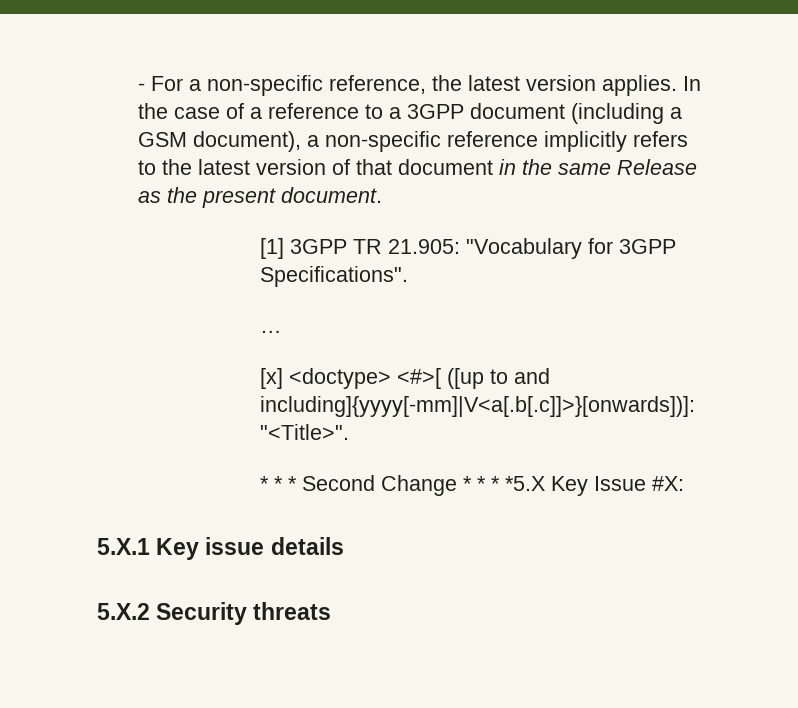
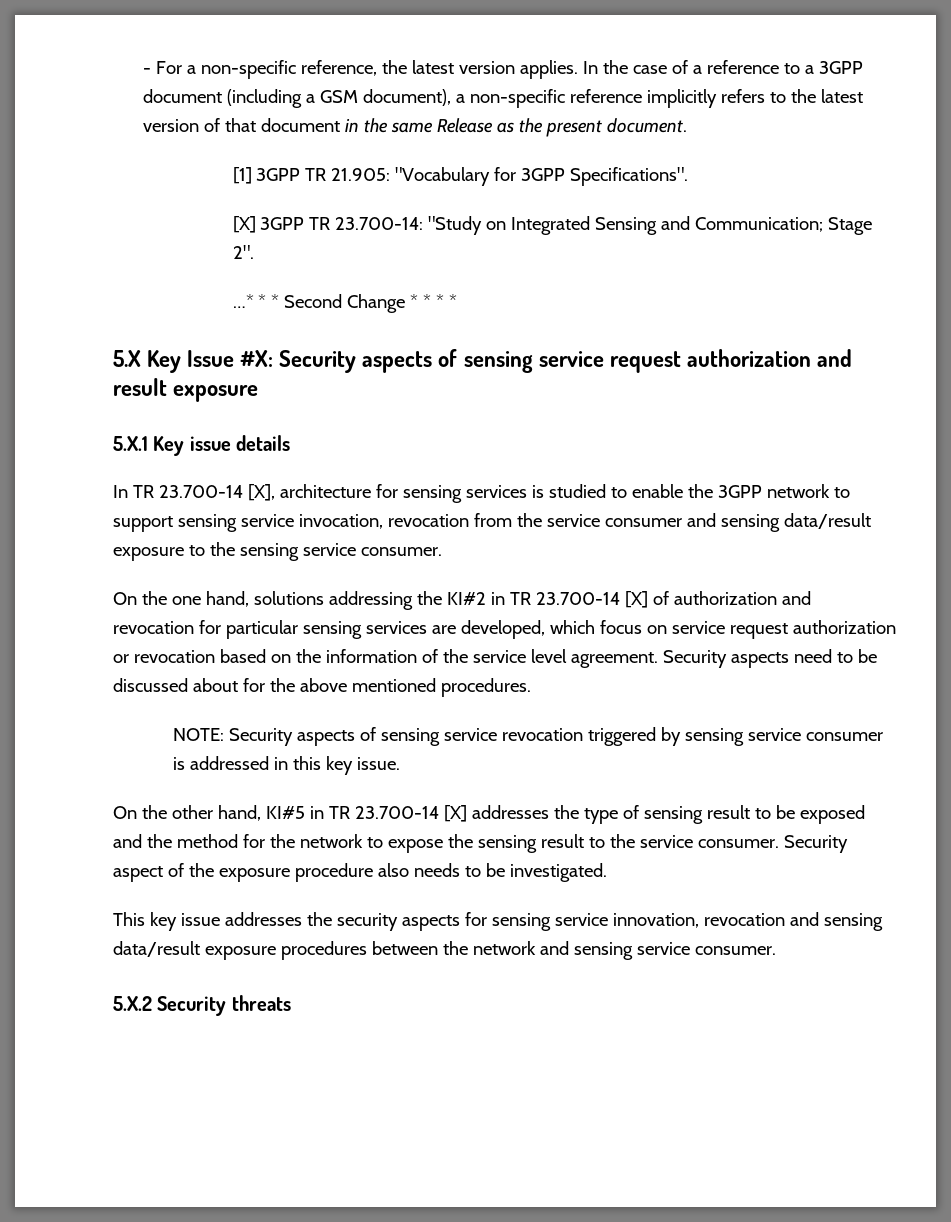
- …
- [x] <doctype> <#>[ ([up to and including]{yyyy[-mm]|V<a[.b[.c]]>}[onwards])]: "<Title>".
- * * * Second Change * * * *5.X Key Issue #X:
+ [X] 3GPP TR 23.700-14: "Study on Integrated Sensing and Communication; Stage 2".
+ …* * * Second Change * * * *
+ 5.X Key Issue #X: Security aspects of sensing service request authorization and result exposure
  5.X.1 Key issue details
+ In TR 23.700-14 [X], architecture for sensing services is studied to enable the 3GPP network to support sensing service invocation, revocation from the service consumer and sensing data/result exposure to the sensing service consumer.
+ On the one hand, solutions addressing the KI#2 in TR 23.700-14 [X] of authorization and revocation for particular sensing services are developed, which focus on service request authorization or revocation based on the information of the service level agreement. Security aspects need to be discussed about for the above mentioned procedures.
+ NOTE: Security aspects of sensing service revocation triggered by sensing service consumer is addressed in this key issue.
+ On the other hand, KI#5 in TR 23.700-14 [X] addresses the type of sensing result to be exposed and the method for the network to expose the sensing result to the service consumer. Security aspect of the exposure procedure also needs to be investigated.
+ This key issue addresses the security aspects for sensing service innovation, revocation and sensing data/result exposure procedures between the network and sensing service consumer.

